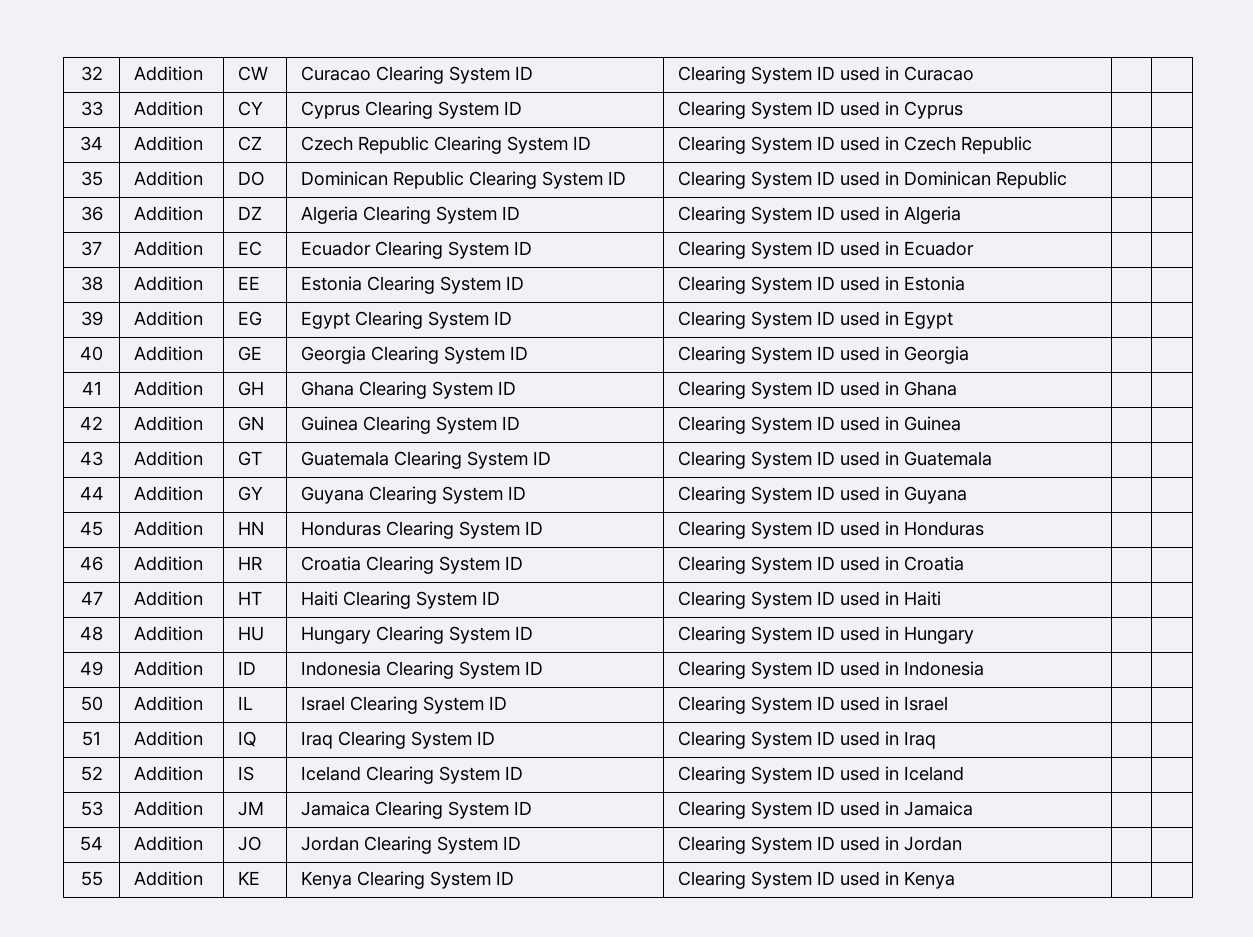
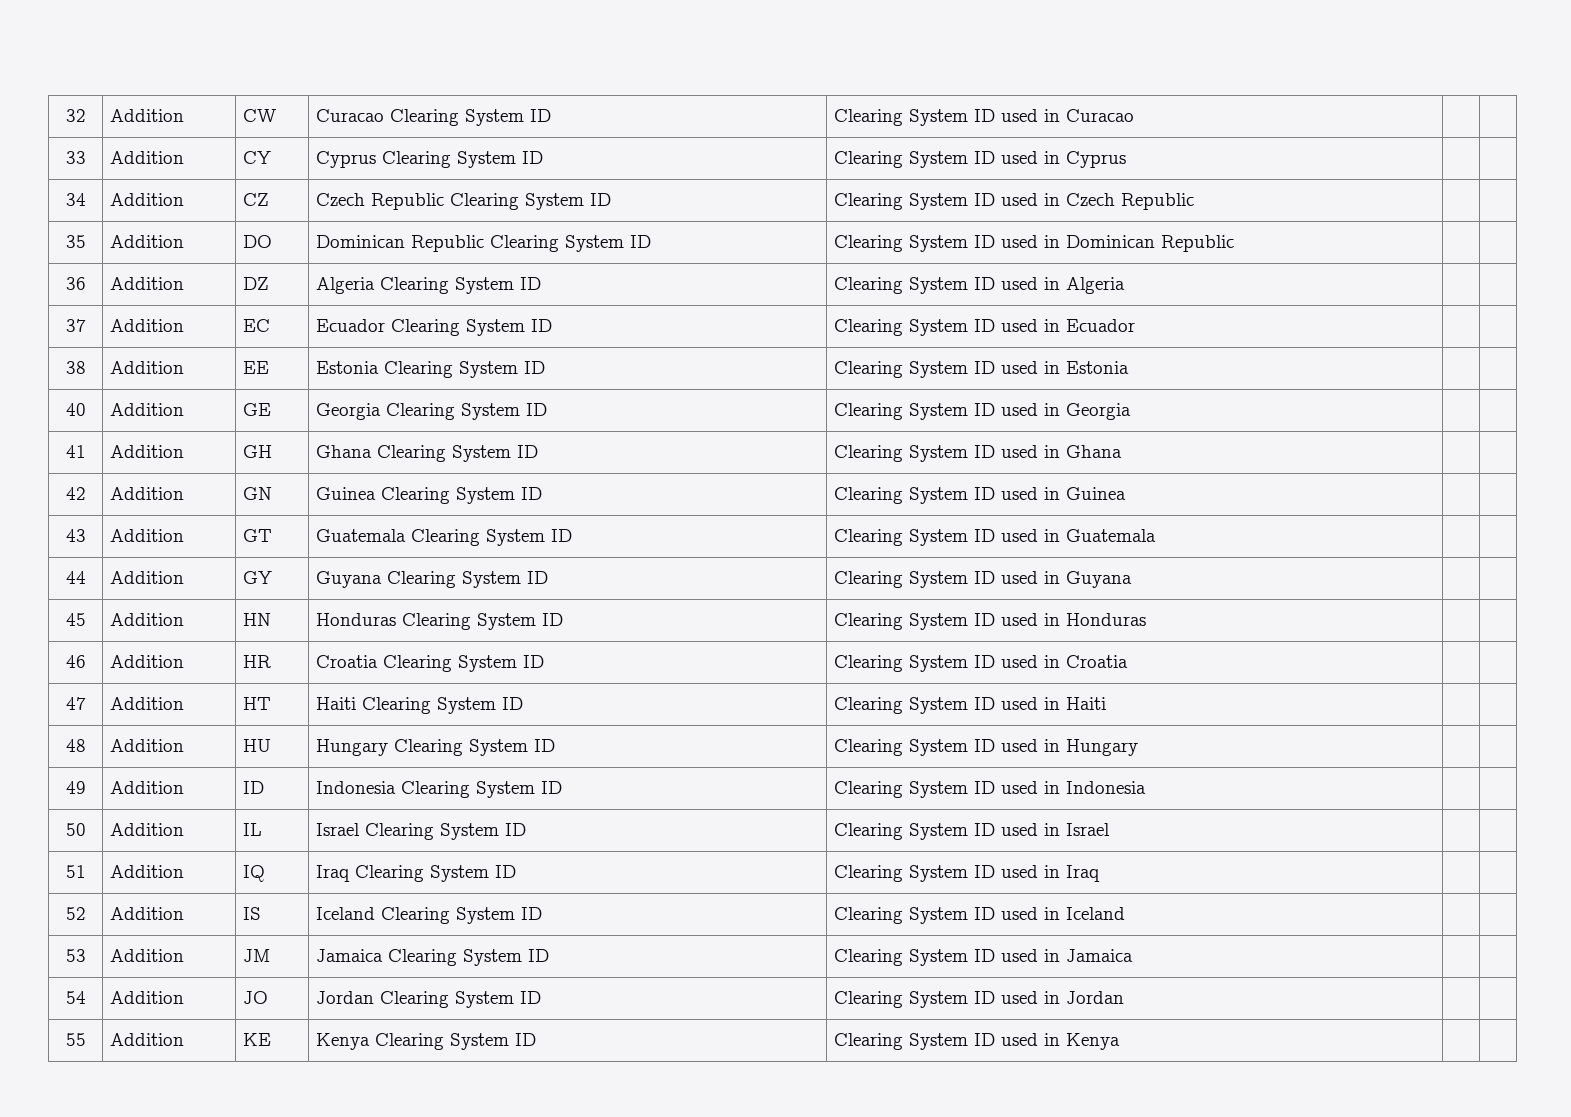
- 39 | Addition | EG | Egypt Clearing System ID | Clearing System ID used in Egypt | |

